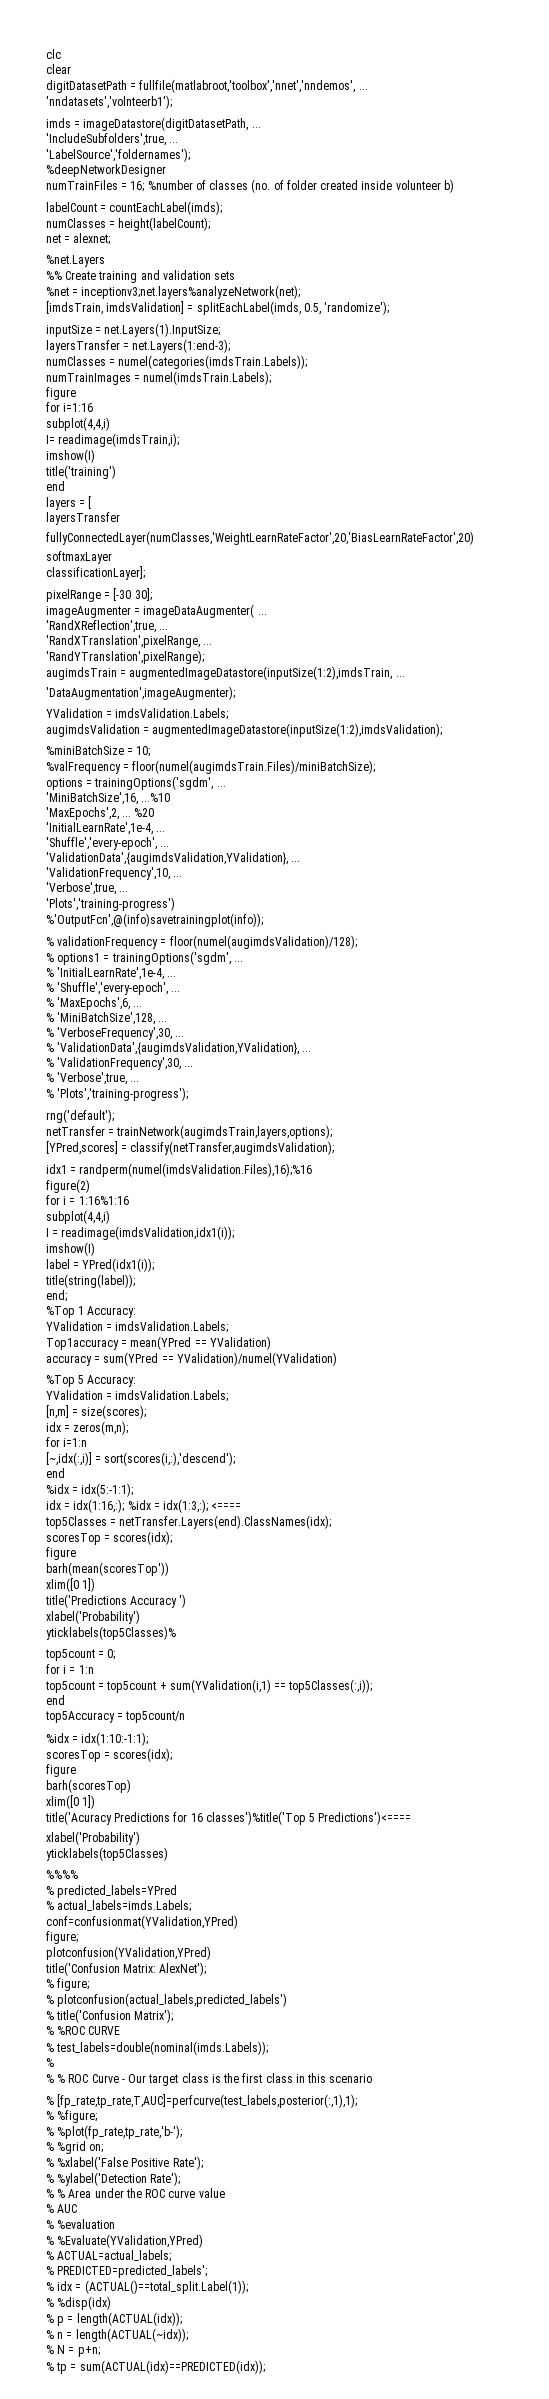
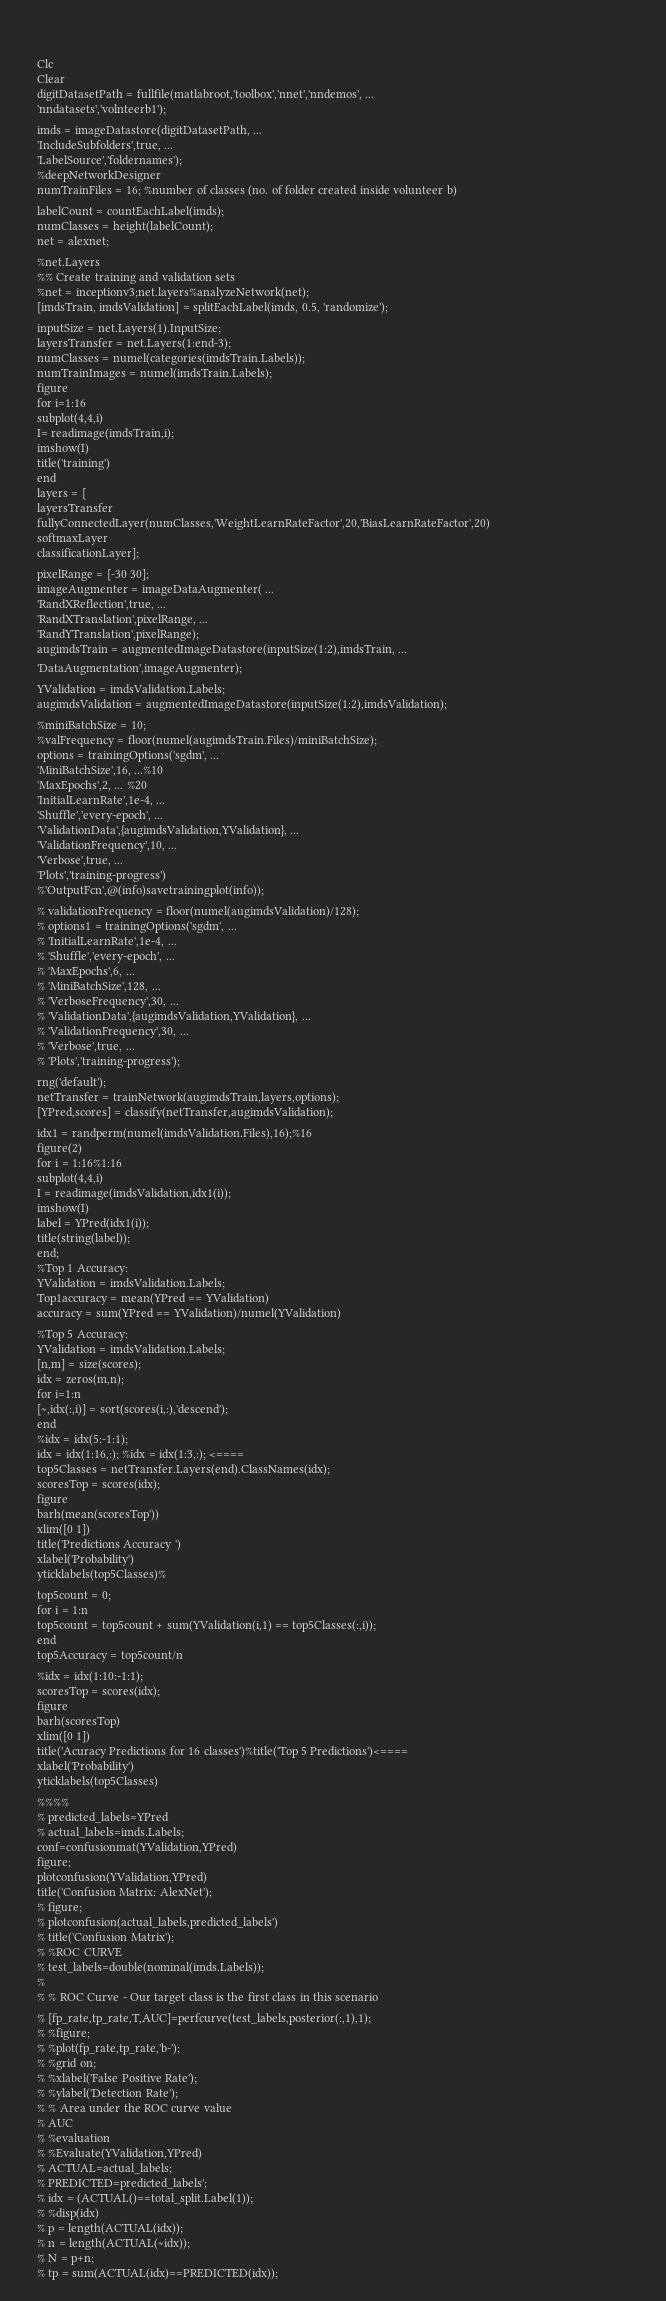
- clc
- clear
+ Clc
+ Clear

